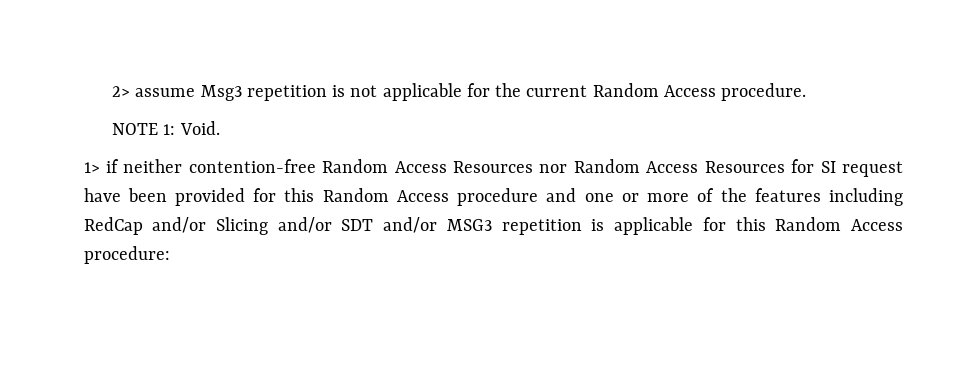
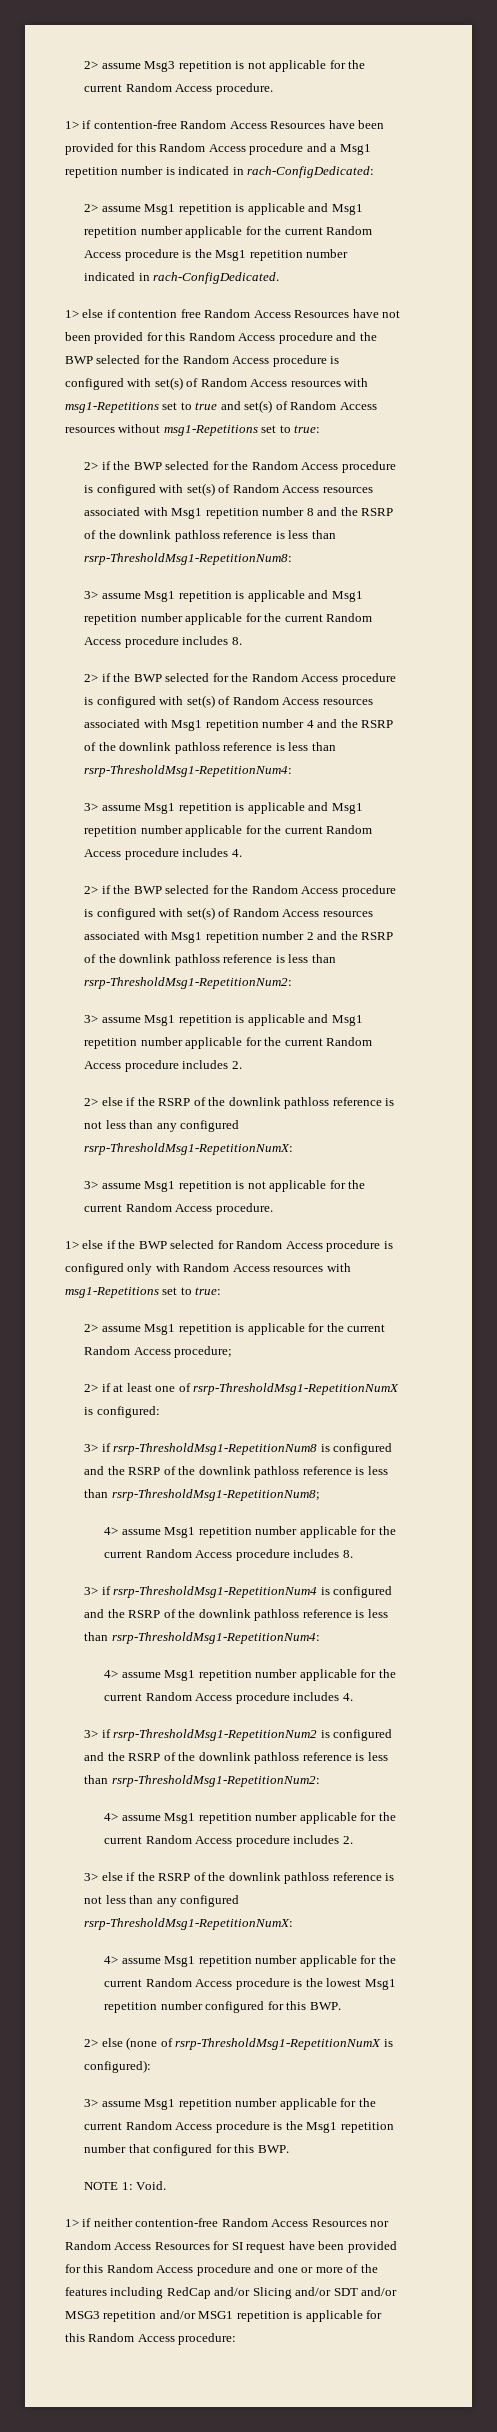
+ 1> if contention-free Random Access Resources have been provided for this Random Access procedure and a Msg1 repetition number is indicated in rach-ConfigDedicated:
+ 2> assume Msg1 repetition is applicable and Msg1 repetition number applicable for the current Random Access procedure is the Msg1 repetition number indicated in rach-ConfigDedicated.
+ 1> else if contention free Random Access Resources have not been provided for this Random Access procedure and the BWP selected for the Random Access procedure is configured with set(s) of Random Access resources with msg1-Repetitions set to true and set(s) of Random Access resources without msg1-Repetitions set to true:
+ 2> if the BWP selected for the Random Access procedure is configured with set(s) of Random Access resources associated with Msg1 repetition number 8 and the RSRP of the downlink pathloss reference is less than rsrp-ThresholdMsg1-RepetitionNum8:
+ 3> assume Msg1 repetition is applicable and Msg1 repetition number applicable for the current Random Access procedure includes 8.
+ 2> if the BWP selected for the Random Access procedure is configured with set(s) of Random Access resources associated with Msg1 repetition number 4 and the RSRP of the downlink pathloss reference is less than rsrp-ThresholdMsg1-RepetitionNum4:
+ 3> assume Msg1 repetition is applicable and Msg1 repetition number applicable for the current Random Access procedure includes 4.
+ 2> if the BWP selected for the Random Access procedure is configured with set(s) of Random Access resources associated with Msg1 repetition number 2 and the RSRP of the downlink pathloss reference is less than rsrp-ThresholdMsg1-RepetitionNum2:
+ 3> assume Msg1 repetition is applicable and Msg1 repetition number applicable for the current Random Access procedure includes 2.
+ 2> else if the RSRP of the downlink pathloss reference is not less than any configured rsrp-ThresholdMsg1-RepetitionNumX:
+ 3> assume Msg1 repetition is not applicable for the current Random Access procedure.
+ 1> else if the BWP selected for Random Access procedure is configured only with Random Access resources with msg1-Repetitions set to true:
+ 2> assume Msg1 repetition is applicable for the current Random Access procedure;
+ 2> if at least one of rsrp-ThresholdMsg1-RepetitionNumX is configured:
+ 3> if rsrp-ThresholdMsg1-RepetitionNum8 is configured and the RSRP of the downlink pathloss reference is less than rsrp-ThresholdMsg1-RepetitionNum8;
+ 4> assume Msg1 repetition number applicable for the current Random Access procedure includes 8.
+ 3> if rsrp-ThresholdMsg1-RepetitionNum4 is configured and the RSRP of the downlink pathloss reference is less than rsrp-ThresholdMsg1-RepetitionNum4:
+ 4> assume Msg1 repetition number applicable for the current Random Access procedure includes 4.
+ 3> if rsrp-ThresholdMsg1-RepetitionNum2 is configured and the RSRP of the downlink pathloss reference is less than rsrp-ThresholdMsg1-RepetitionNum2:
+ 4> assume Msg1 repetition number applicable for the current Random Access procedure includes 2.
+ 3> else if the RSRP of the downlink pathloss reference is not less than any configured rsrp-ThresholdMsg1-RepetitionNumX:
+ 4> assume Msg1 repetition number applicable for the current Random Access procedure is the lowest Msg1 repetition number configured for this BWP.
+ 2> else (none of rsrp-ThresholdMsg1-RepetitionNumX is configured):
+ 3> assume Msg1 repetition number applicable for the current Random Access procedure is the Msg1 repetition number that configured for this BWP.
- 1> if neither contention-free Random Access Resources nor Random Access Resources for SI request have been provided for this Random Access procedure and one or more of the features including RedCap and/or Slicing and/or SDT and/or MSG3 repetition is applicable for this Random Access procedure:
+ 1> if neither contention-free Random Access Resources nor Random Access Resources for SI request have been provided for this Random Access procedure and one or more of the features including RedCap and/or Slicing and/or SDT and/or MSG3 repetition and/or MSG1 repetition is applicable for this Random Access procedure:

